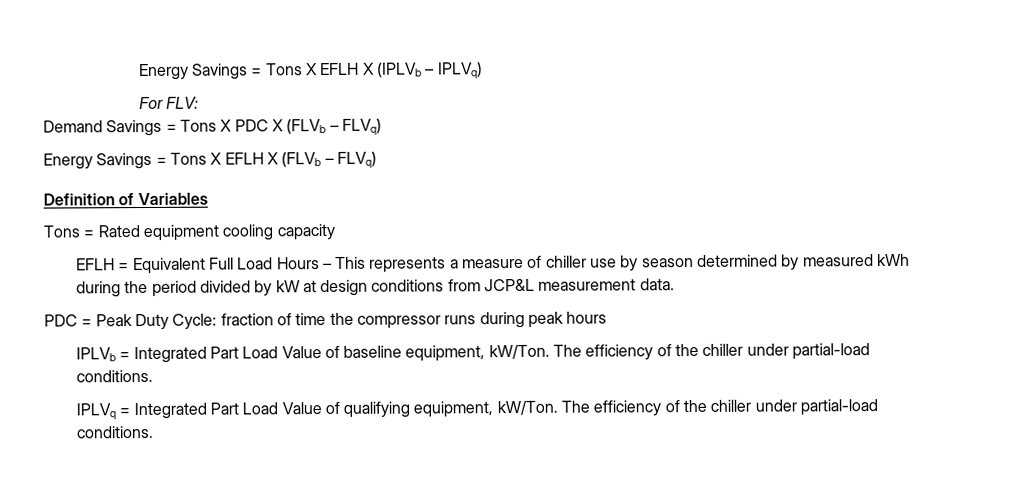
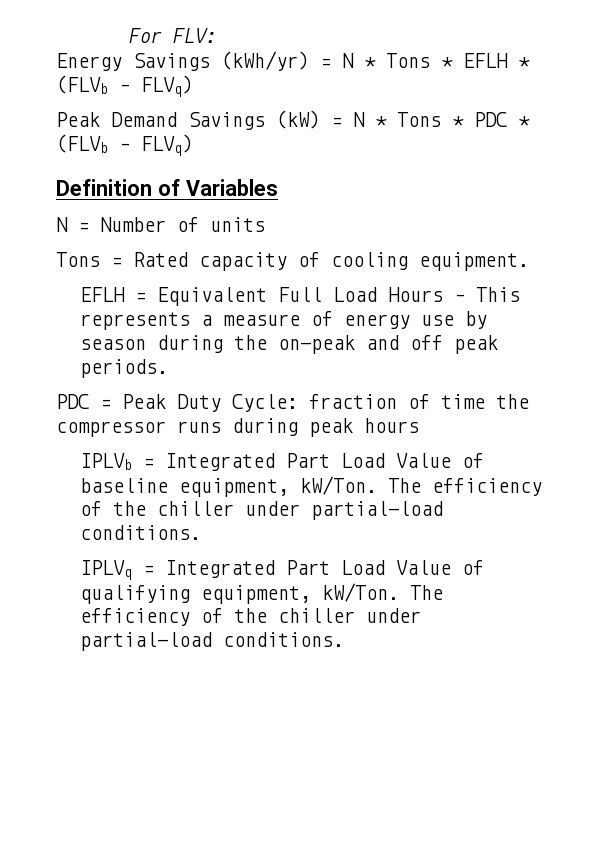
- Energy Savings = Tons X EFLH X (IPLVb – IPLVq)
  For FLV:
- Demand Savings = Tons X PDC X (FLVb – FLVq)
- Energy Savings = Tons X EFLH X (FLVb – FLVq)
+ Energy Savings (kWh/yr) = N * Tons * EFLH * (FLVb – FLVq)
+ Peak Demand Savings (kW) = N * Tons * PDC * (FLVb – FLVq)
+ N = Number of units
- Tons = Rated equipment cooling capacity
+ Tons = Rated capacity of cooling equipment.
- EFLH = Equivalent Full Load Hours – This represents a measure of chiller use by season determined by measured kWh during the period divided by kW at design conditions from JCP&L measurement data.
+ EFLH = Equivalent Full Load Hours – This represents a measure of energy use by season during the on-peak and off peak periods.

